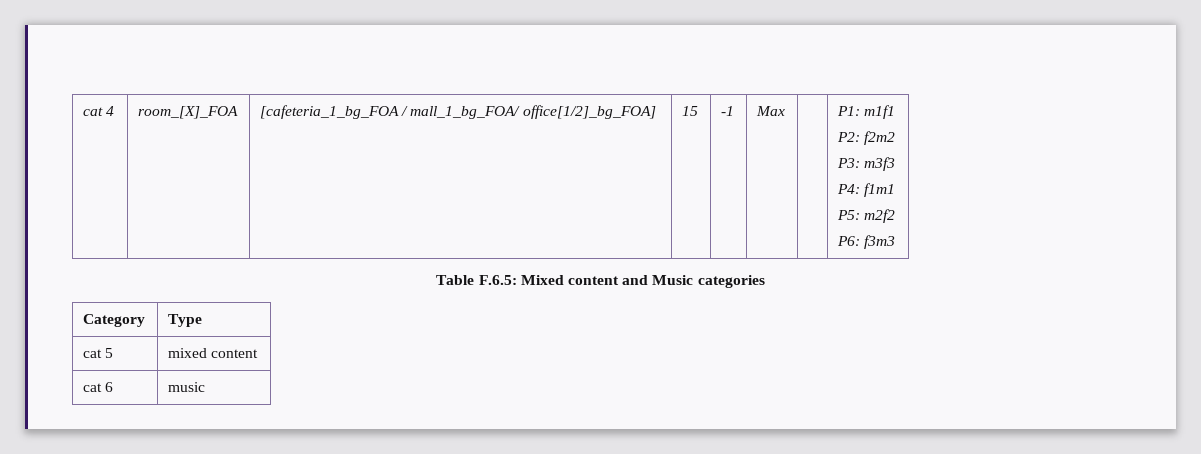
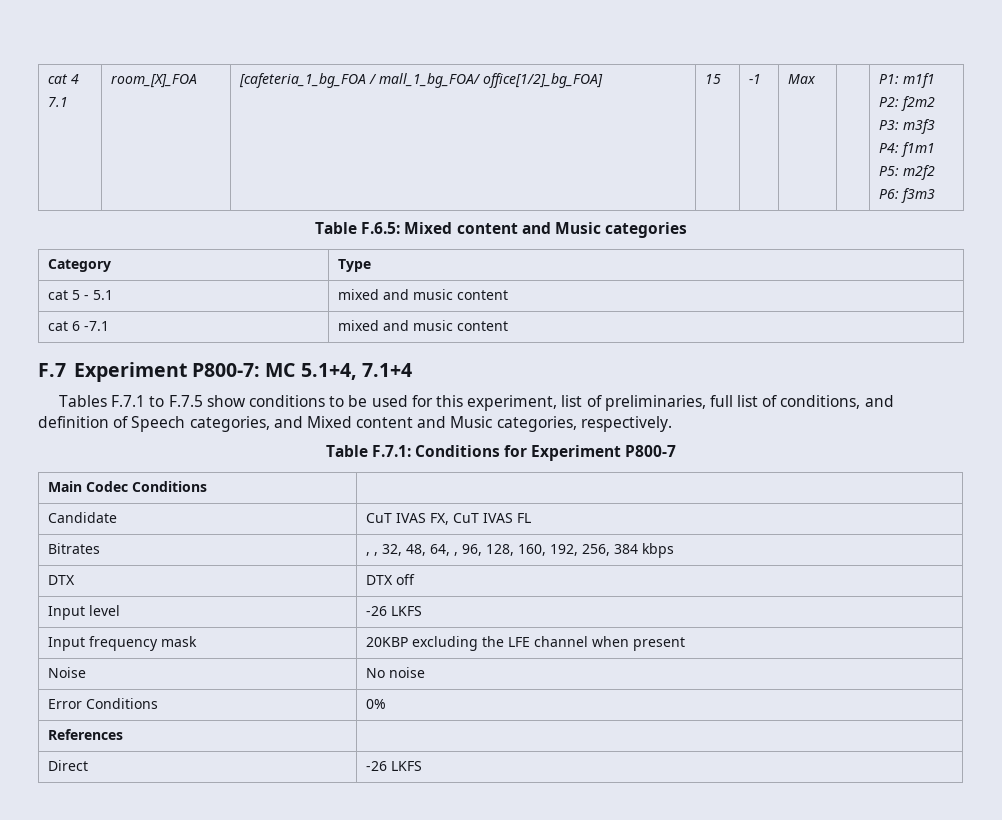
- cat 4 | room_[X]_FOA | [cafeteria_1_bg_FOA / mall_1_bg_FOA/ office[1/2]_bg_FOA] | 15 | -1 | Max | | P1: m1f1
+ cat 4
+ 7.1 | room_[X]_FOA | [cafeteria_1_bg_FOA / mall_1_bg_FOA/ office[1/2]_bg_FOA] | 15 | -1 | Max | | P1: m1f1
- cat 5 | mixed content
+ cat 5 - 5.1 | mixed and music content
- cat 6 | music
+ cat 6 -7.1 | mixed and music content
+ F.7 Experiment P800-7: MC 5.1+4, 7.1+4
+ Tables F.7.1 to F.7.5 show conditions to be used for this experiment, list of preliminaries, full list of conditions, and definition of Speech categories, and Mixed content and Music categories, respectively.
+ Table F.7.1: Conditions for Experiment P800-7
+ Main Codec Conditions |
+ Candidate | CuT IVAS FX, CuT IVAS FL
+ Bitrates | , , 32, 48, 64, , 96, 128, 160, 192, 256, 384 kbps
+ DTX | DTX off
+ Input level | -26 LKFS
+ Input frequency mask | 20KBP excluding the LFE channel when present
+ Noise | No noise
+ Error Conditions | 0%
+ References |
+ Direct | -26 LKFS

